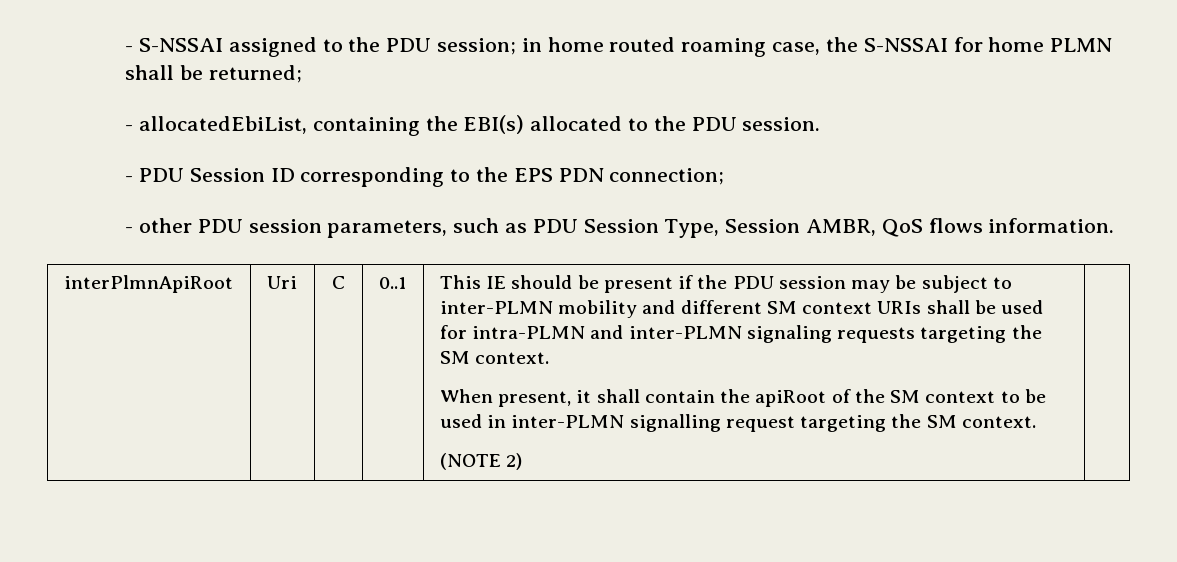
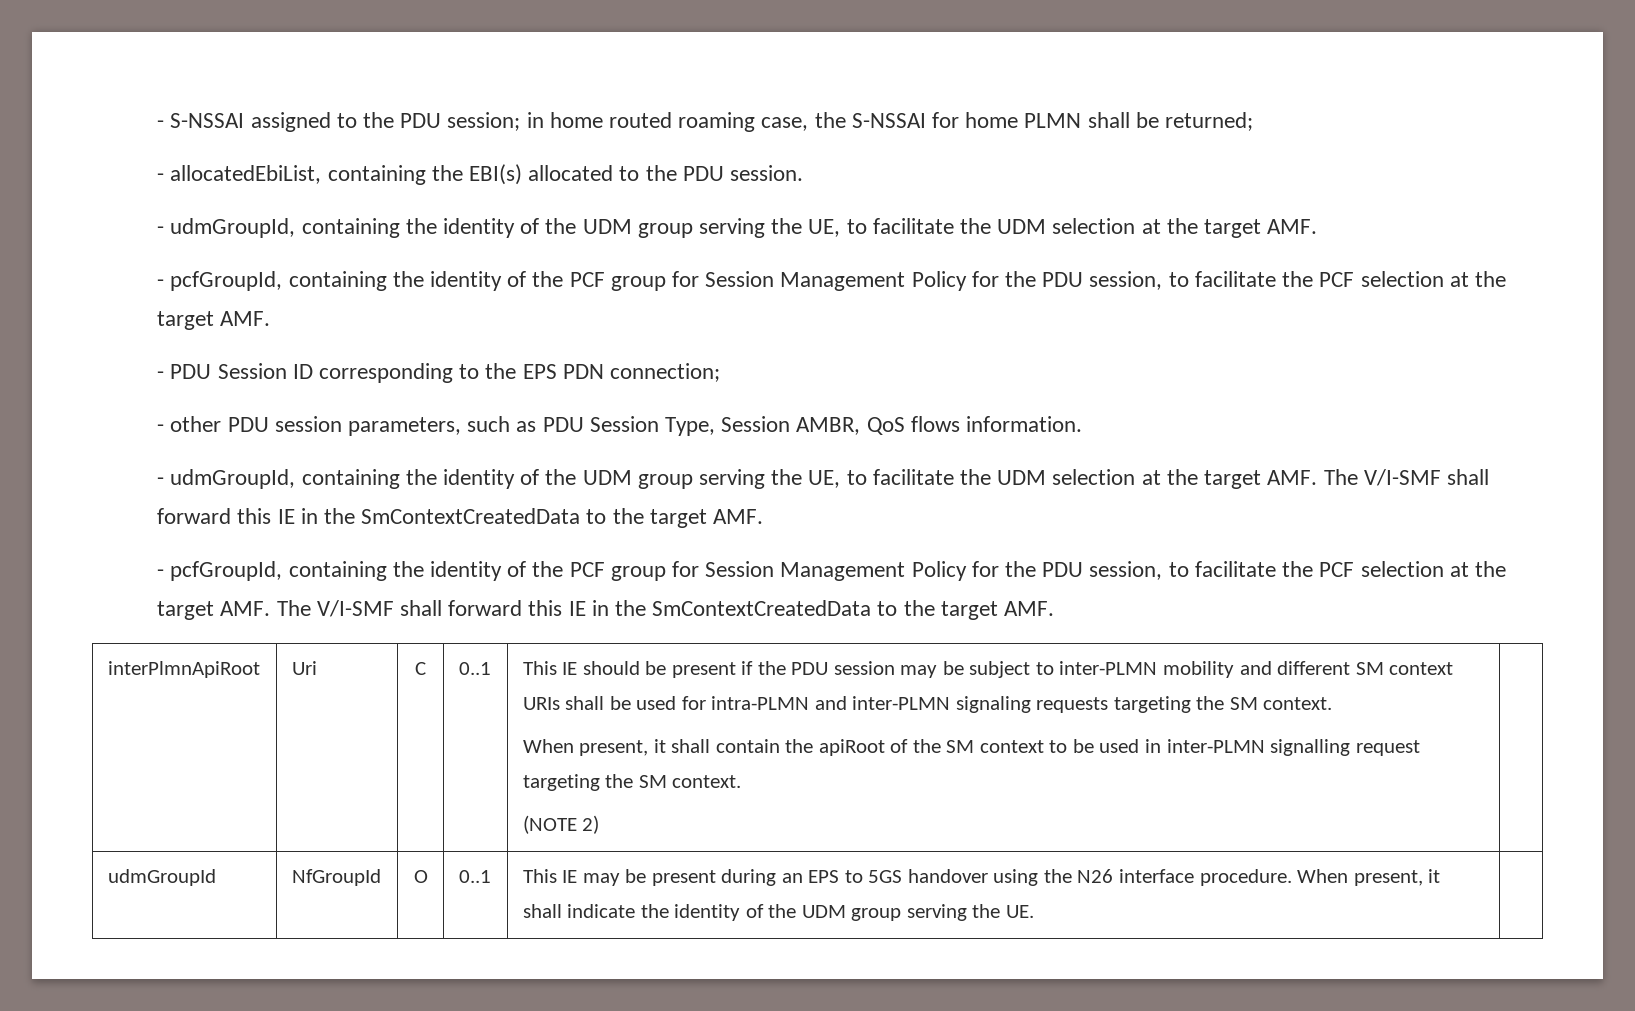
  - allocatedEbiList, containing the EBI(s) allocated to the PDU session.
+ - udmGroupId, containing the identity of the UDM group serving the UE, to facilitate the UDM selection at the target AMF.
+ - pcfGroupId, containing the identity of the PCF group for Session Management Policy for the PDU session, to facilitate the PCF selection at the target AMF.
+ - udmGroupId, containing the identity of the UDM group serving the UE, to facilitate the UDM selection at the target AMF. The V/I-SMF shall forward this IE in the SmContextCreatedData to the target AMF.
+ - pcfGroupId, containing the identity of the PCF group for Session Management Policy for the PDU session, to facilitate the PCF selection at the target AMF. The V/I-SMF shall forward this IE in the SmContextCreatedData to the target AMF.
+ udmGroupId | NfGroupId | O | 0..1 | This IE may be present during an EPS to 5GS handover using the N26 interface procedure. When present, it shall indicate the identity of the UDM group serving the UE. |

